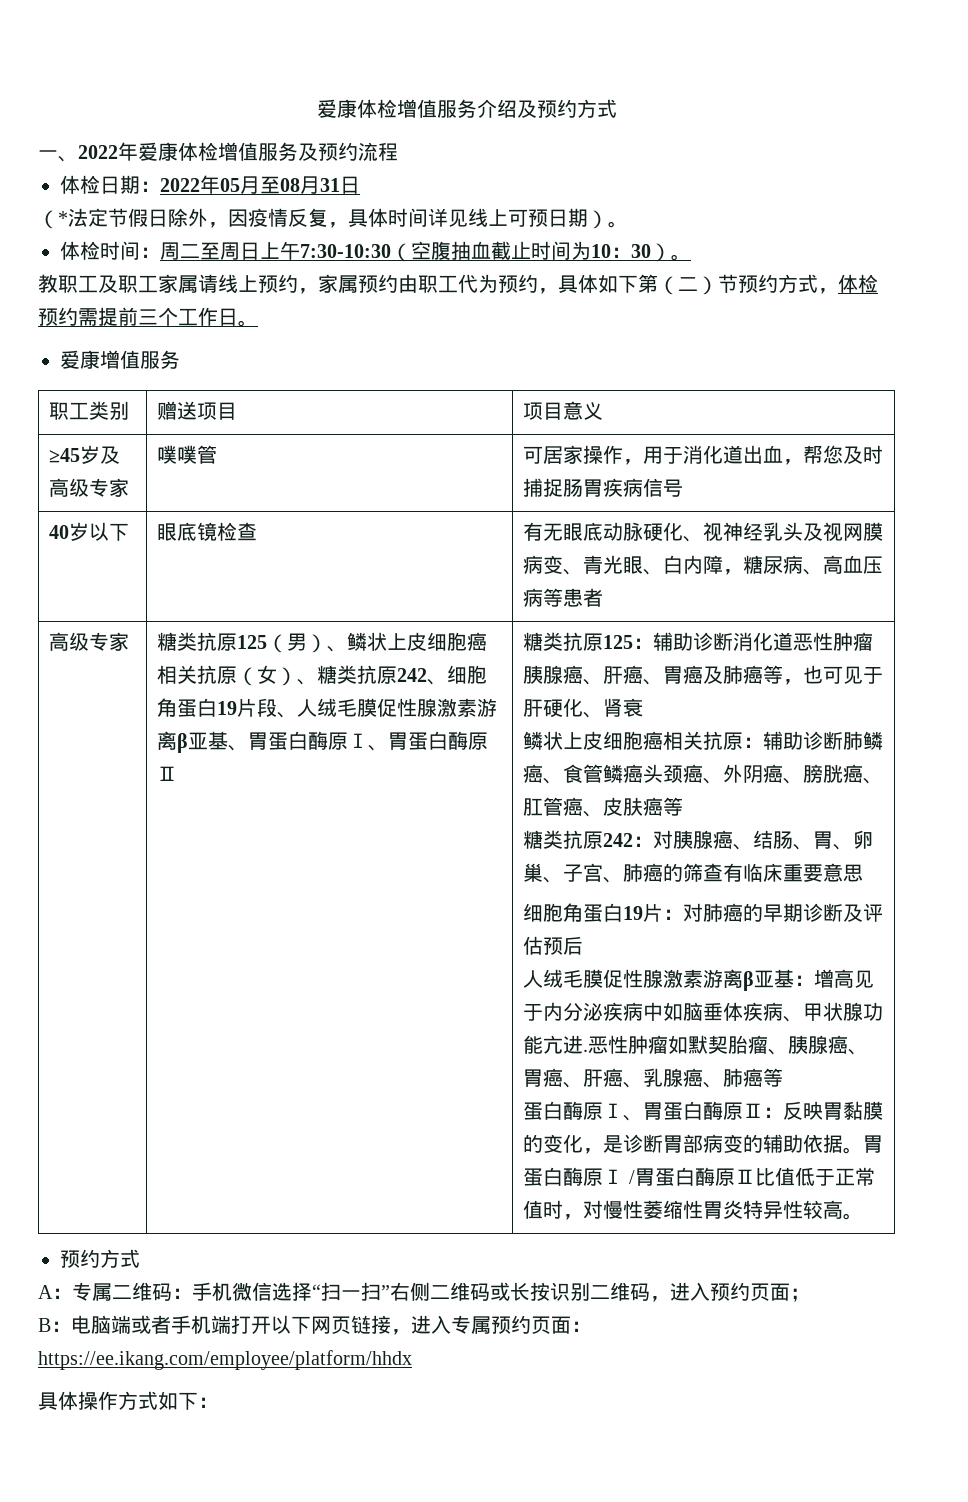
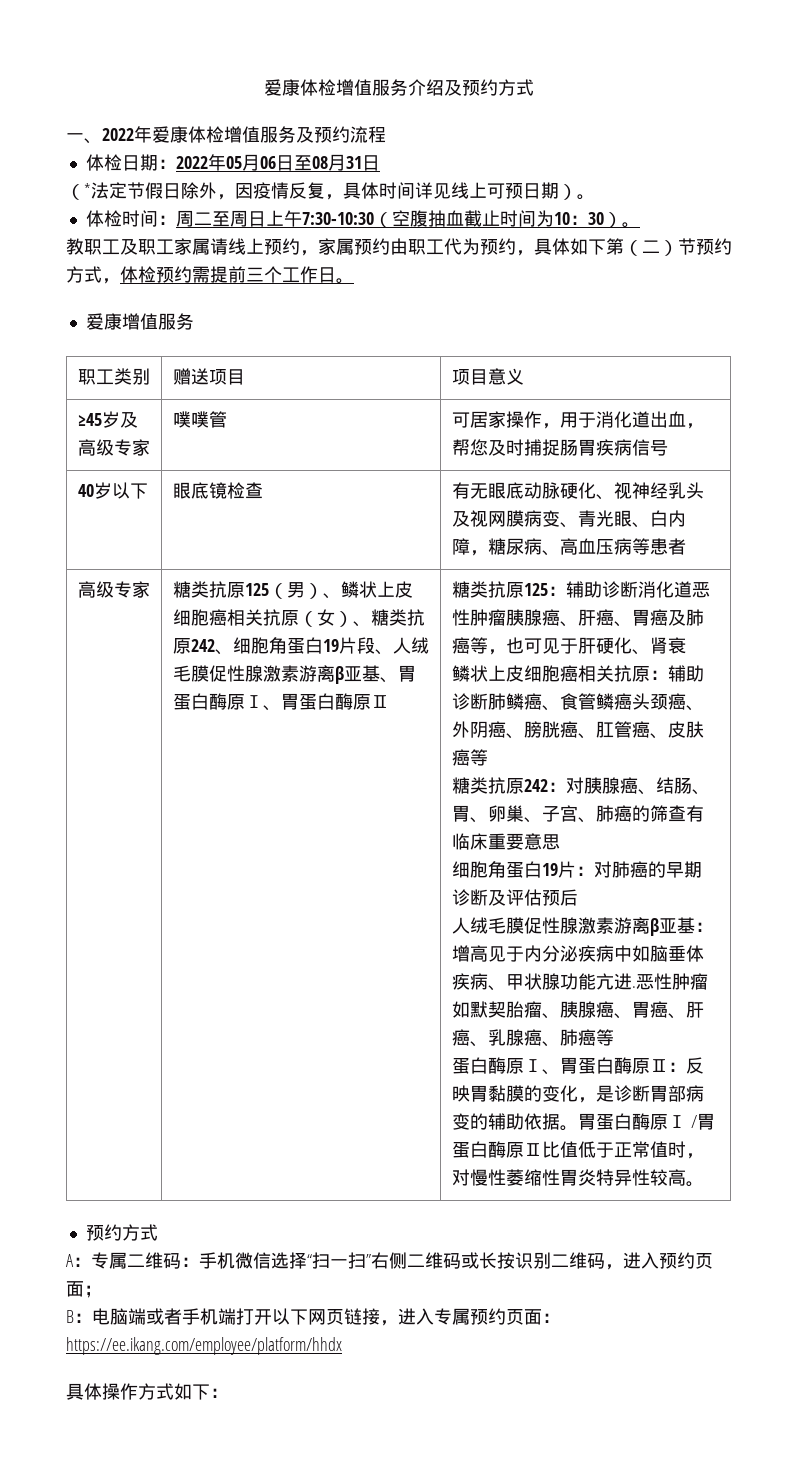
- 体检日期：2022年05月至08月31日
+ 体检日期：2022年05月06日至08月31日

